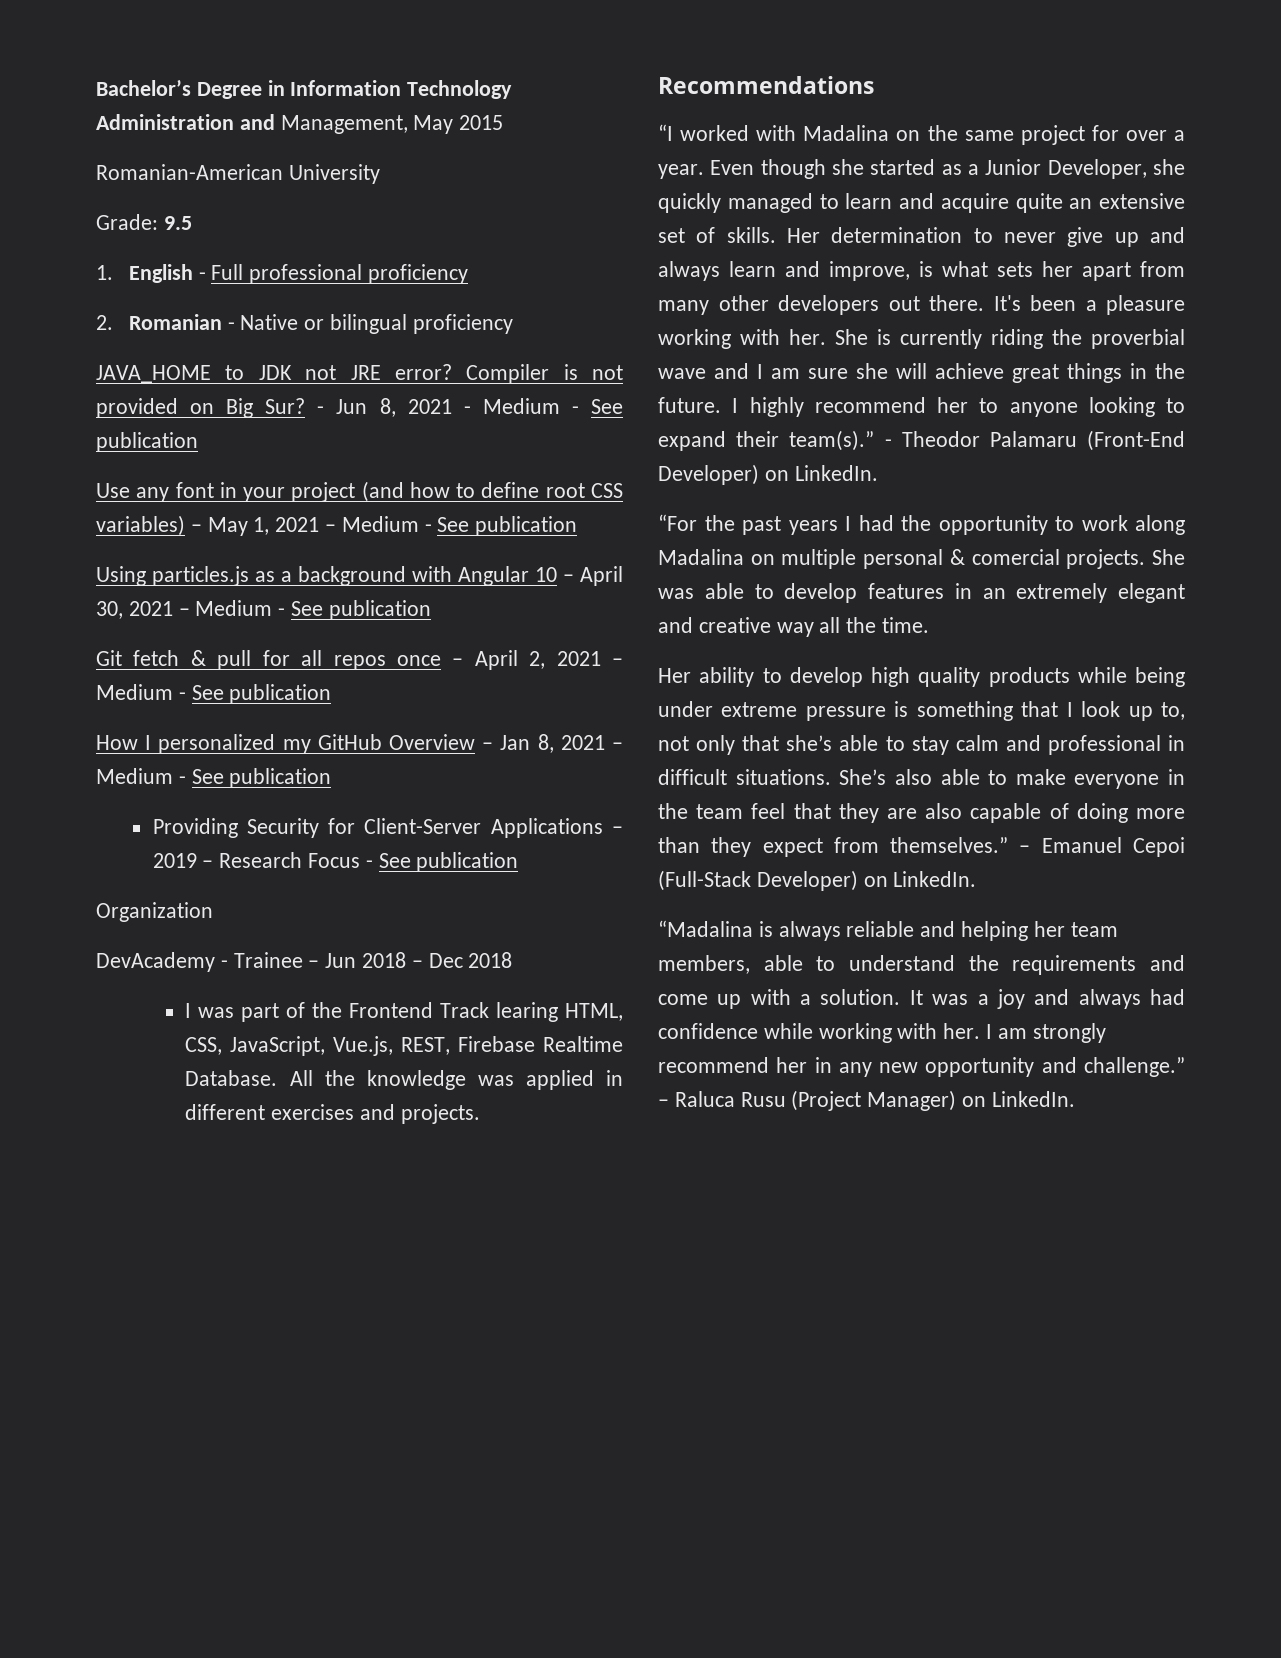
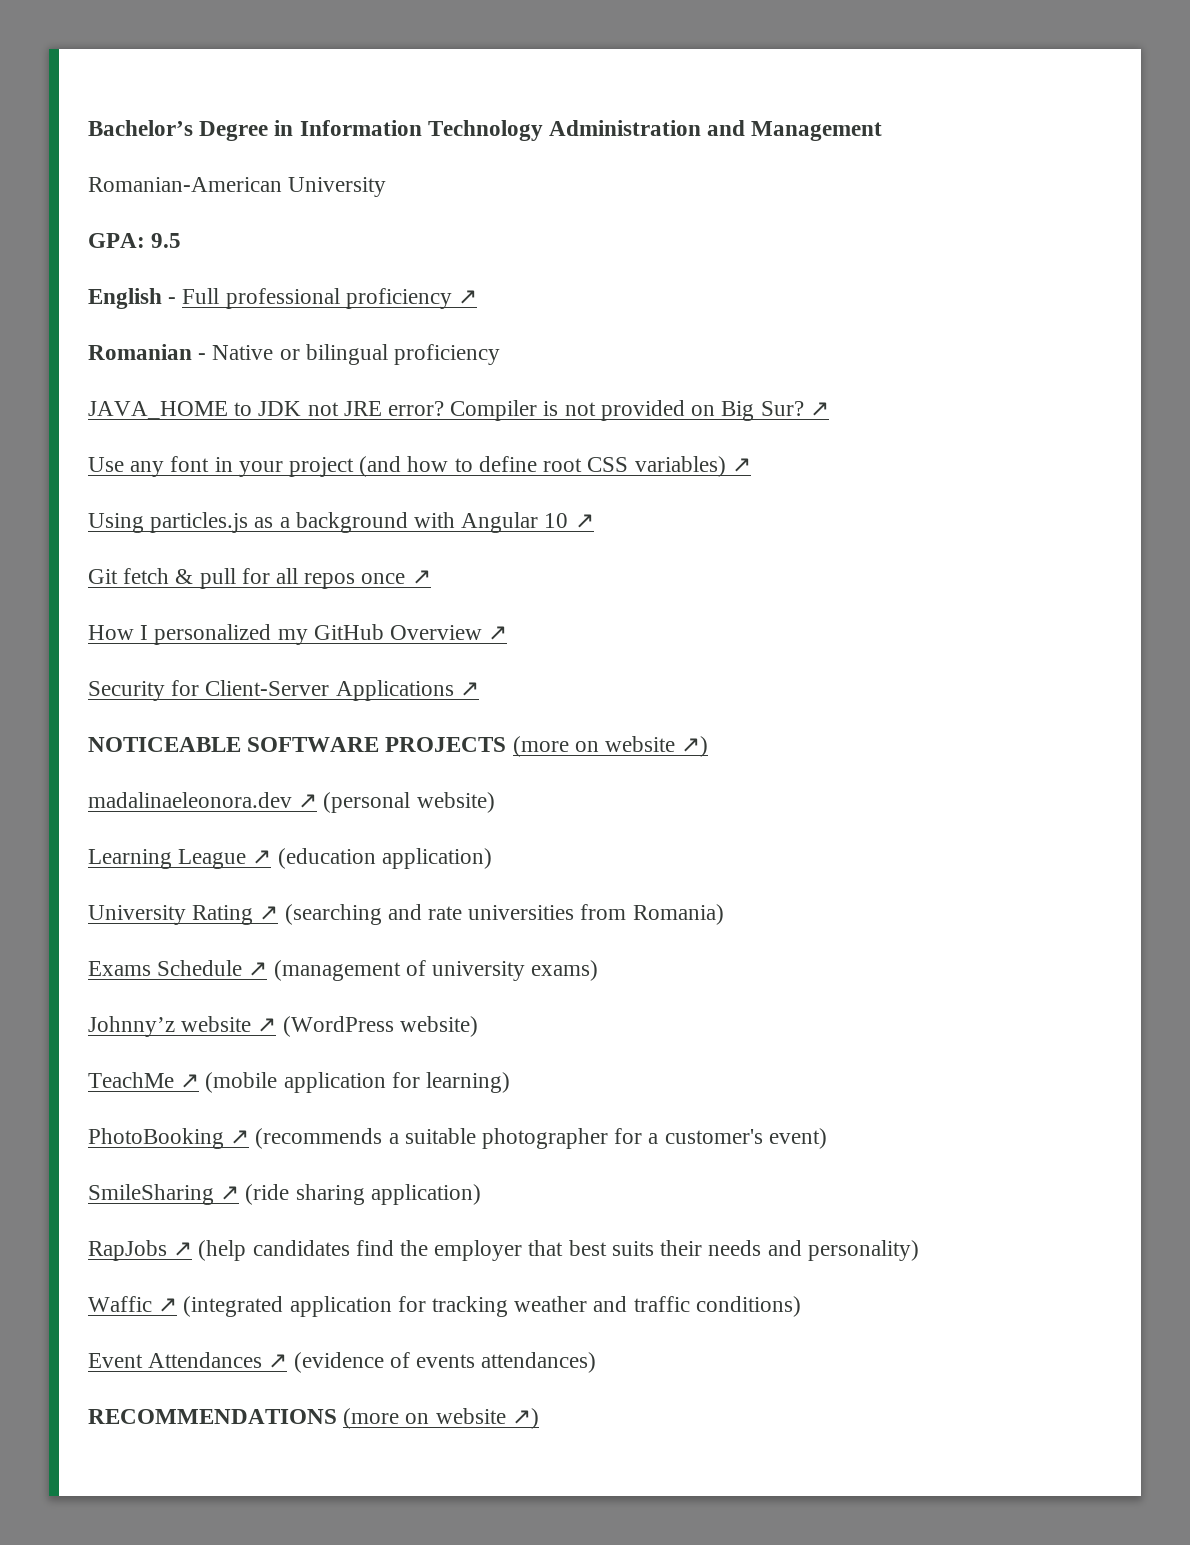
- Bachelor’s Degree in Information Technology Administration and Management, May 2015
+ Bachelor’s Degree in Information Technology Administration and Management
- Grade: 9.5
+ GPA: 9.5
- 1. English - Full professional proficiency
- 2. Romanian - Native or bilingual proficiency
+ English - Full professional proficiency ↗
+ Romanian - Native or bilingual proficiency
- Compiler is not provided on Big Sur? - Jun 8, 2021 - Medium - See publication
+ Compiler is not provided on Big Sur? ↗
- Use any font in your project (and how to define root CSS variables) – May 1, 2021 – Medium - See publication
+ Use any font in your project (and how to define root CSS variables) ↗
- Using particles.js as a background with Angular 10 – April 30, 2021 – Medium - See publication
+ Using particles.js as a background with Angular 10 ↗
- Git fetch & pull for all repos once – April 2, 2021 – Medium - See publication
+ Git fetch & pull for all repos once ↗
- How I personalized my GitHub Overview – Jan 8, 2021 – Medium - See publication
- Providing Security for Client-Server Applications – 2019 – Research Focus - See publication
- Organization
- DevAcademy - Trainee – Jun 2018 – Dec 2018
- I was part of the Frontend Track learing HTML, CSS, JavaScript, Vue.js, REST, Firebase Realtime Database. All the knowledge was applied in different exercises and projects.
- Recommendations
- “I worked with Madalina on the same project for over a year. Even though she started as a Junior Developer, she quickly managed to learn and acquire quite an extensive set of skills. Her determination to never give up and always learn and improve, is what sets her apart from many other developers out there. It's been a pleasure working with her. She is currently riding the proverbial wave and I am sure she will achieve great things in the future. I highly recommend her to anyone looking to expand their team(s).” - Theodor Palamaru (Front-End Developer) on LinkedIn.
- “For the past years I had the opportunity to work along Madalina on multiple personal & comercial projects. She was able to develop features in an extremely elegant and creative way all the time.
- Her ability to develop high quality products while being under extreme pressure is something that I look up to, not only that she’s able to stay calm and professional in difficult situations. She’s also able to make everyone in the team feel that they are also capable of doing more than they expect from themselves.” – Emanuel Cepoi (Full-Stack Developer) on LinkedIn.
- “Madalina is always reliable and helping her team members, able to understand the requirements and come up with a solution. It was a joy and always had confidence while working with her. I am strongly recommend her in any new opportunity and challenge.” – Raluca Rusu (Project Manager) on LinkedIn.
+ How I personalized my GitHub Overview ↗
+ Security for Client-Server Applications ↗
+ NOTICEABLE SOFTWARE PROJECTS (more on website ↗)
+ madalinaeleonora.dev ↗ (personal website)
+ Learning League ↗ (education application)
+ University Rating ↗ (searching and rate universities from Romania)
+ Exams Schedule ↗ (management of university exams)
+ Johnny’z website ↗ (WordPress website)
+ TeachMe ↗ (mobile application for learning)
+ PhotoBooking ↗ (recommends a suitable photographer for a customer's event)
+ SmileSharing ↗ (ride sharing application)
+ RapJobs ↗ (help candidates find the employer that best suits their needs and personality)
+ Waffic ↗ (integrated application for tracking weather and traffic conditions)
+ Event Attendances ↗ (evidence of events attendances)
+ RECOMMENDATIONS (more on website ↗)

